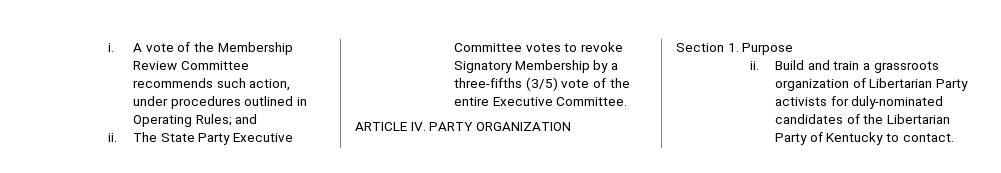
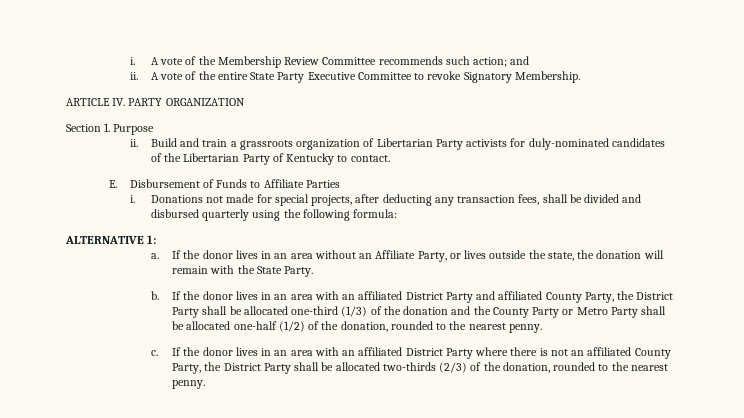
- A vote of the Membership Review Committee recommends such action, under procedures outlined in Operating Rules; and
- ii. The State Party Executive Committee votes to revoke Signatory Membership by a three-fifths (3/5) vote of the entire Executive Committee.
+ A vote of the Membership Review Committee recommends such action; and
+ ii. A vote of the entire State Party Executive Committee to revoke Signatory Membership.
+ E. Disbursement of Funds to Affiliate Parties
+ i. Donations not made for special projects, after deducting any transaction fees, shall be divided and disbursed quarterly using the following formula:
+ ALTERNATIVE 1:
+ a. If the donor lives in an area without an Affiliate Party, or lives outside the state, the donation will remain with the State Party.
+ b. If the donor lives in an area with an affiliated District Party and affiliated County Party, the District Party shall be allocated one-third (1/3) of the donation and the County Party or Metro Party shall be allocated one-half (1/2) of the donation, rounded to the nearest penny.
+ c. If the donor lives in an area with an affiliated District Party where there is not an affiliated County Party, the District Party shall be allocated two-thirds (2/3) of the donation, rounded to the nearest penny.

